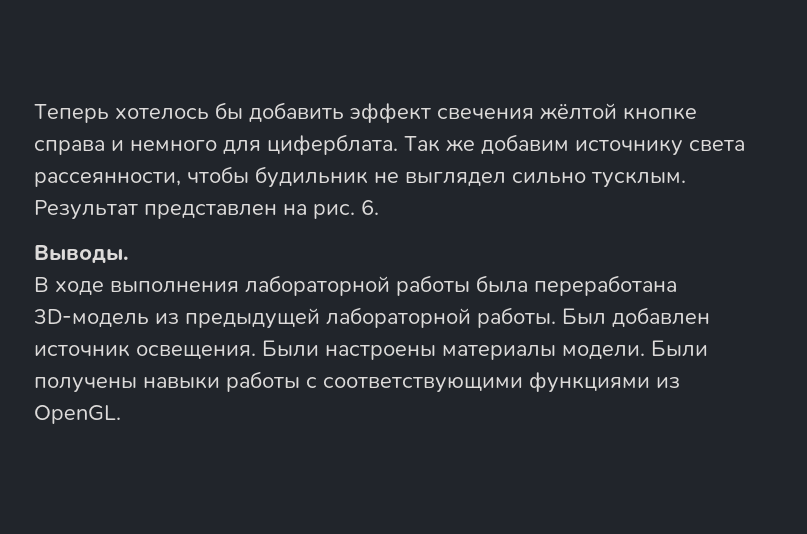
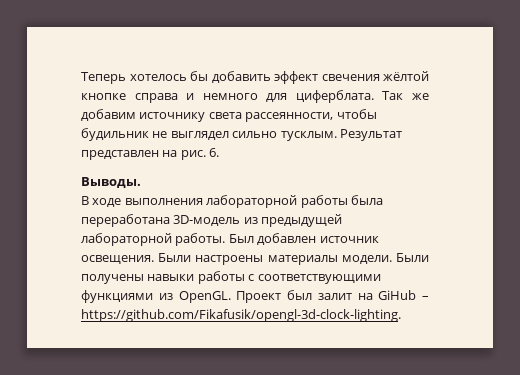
+ Проект был залит на GiHub – https://github.com/Fikafusik/opengl-3d-clock-lighting.

